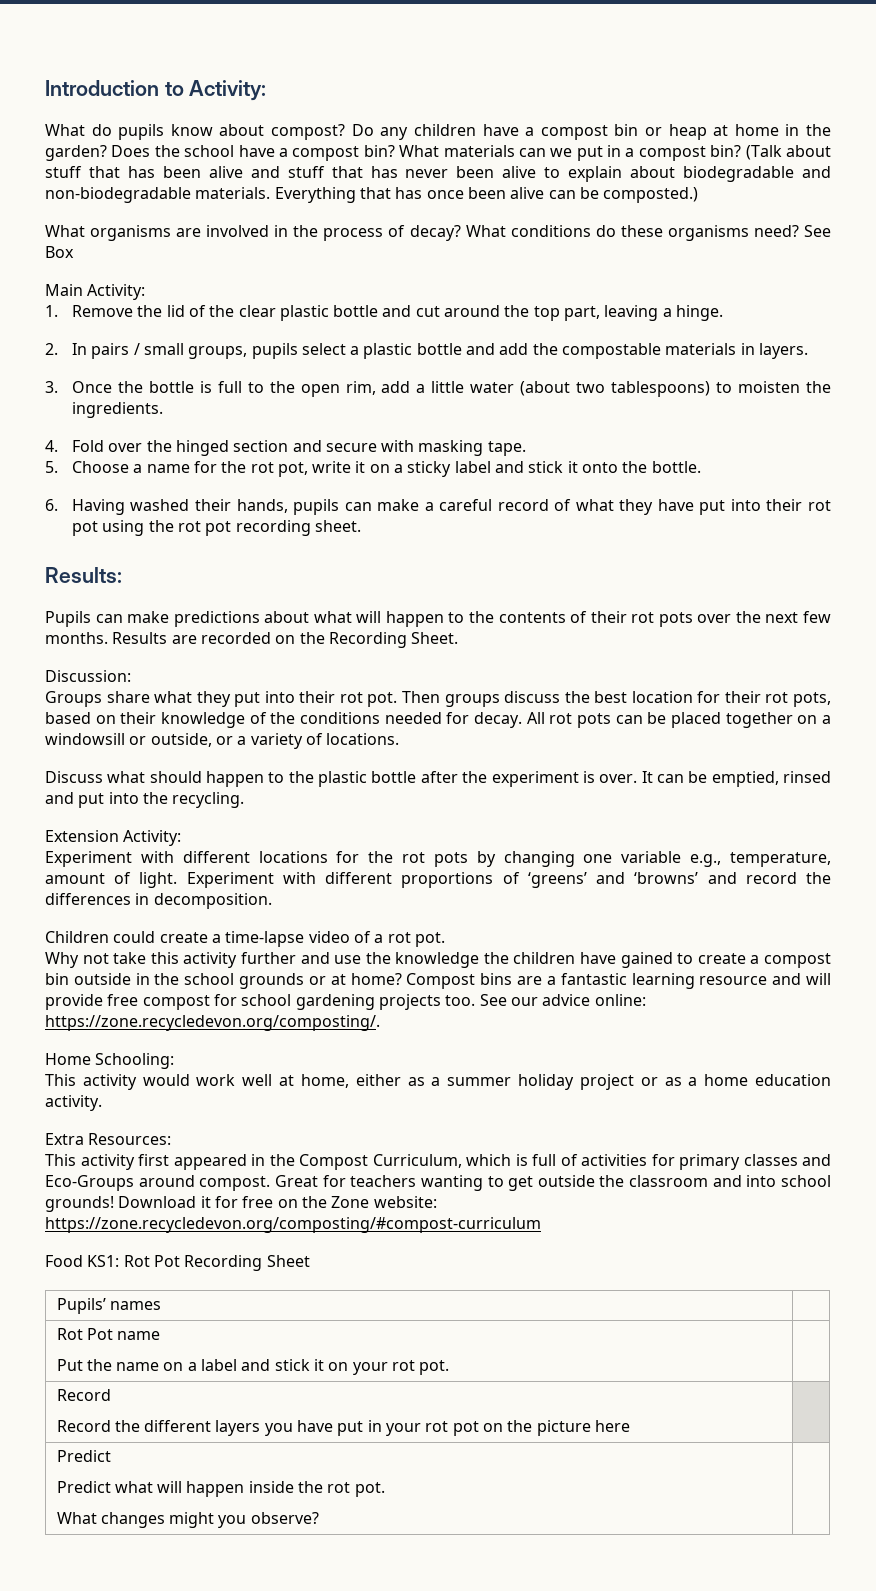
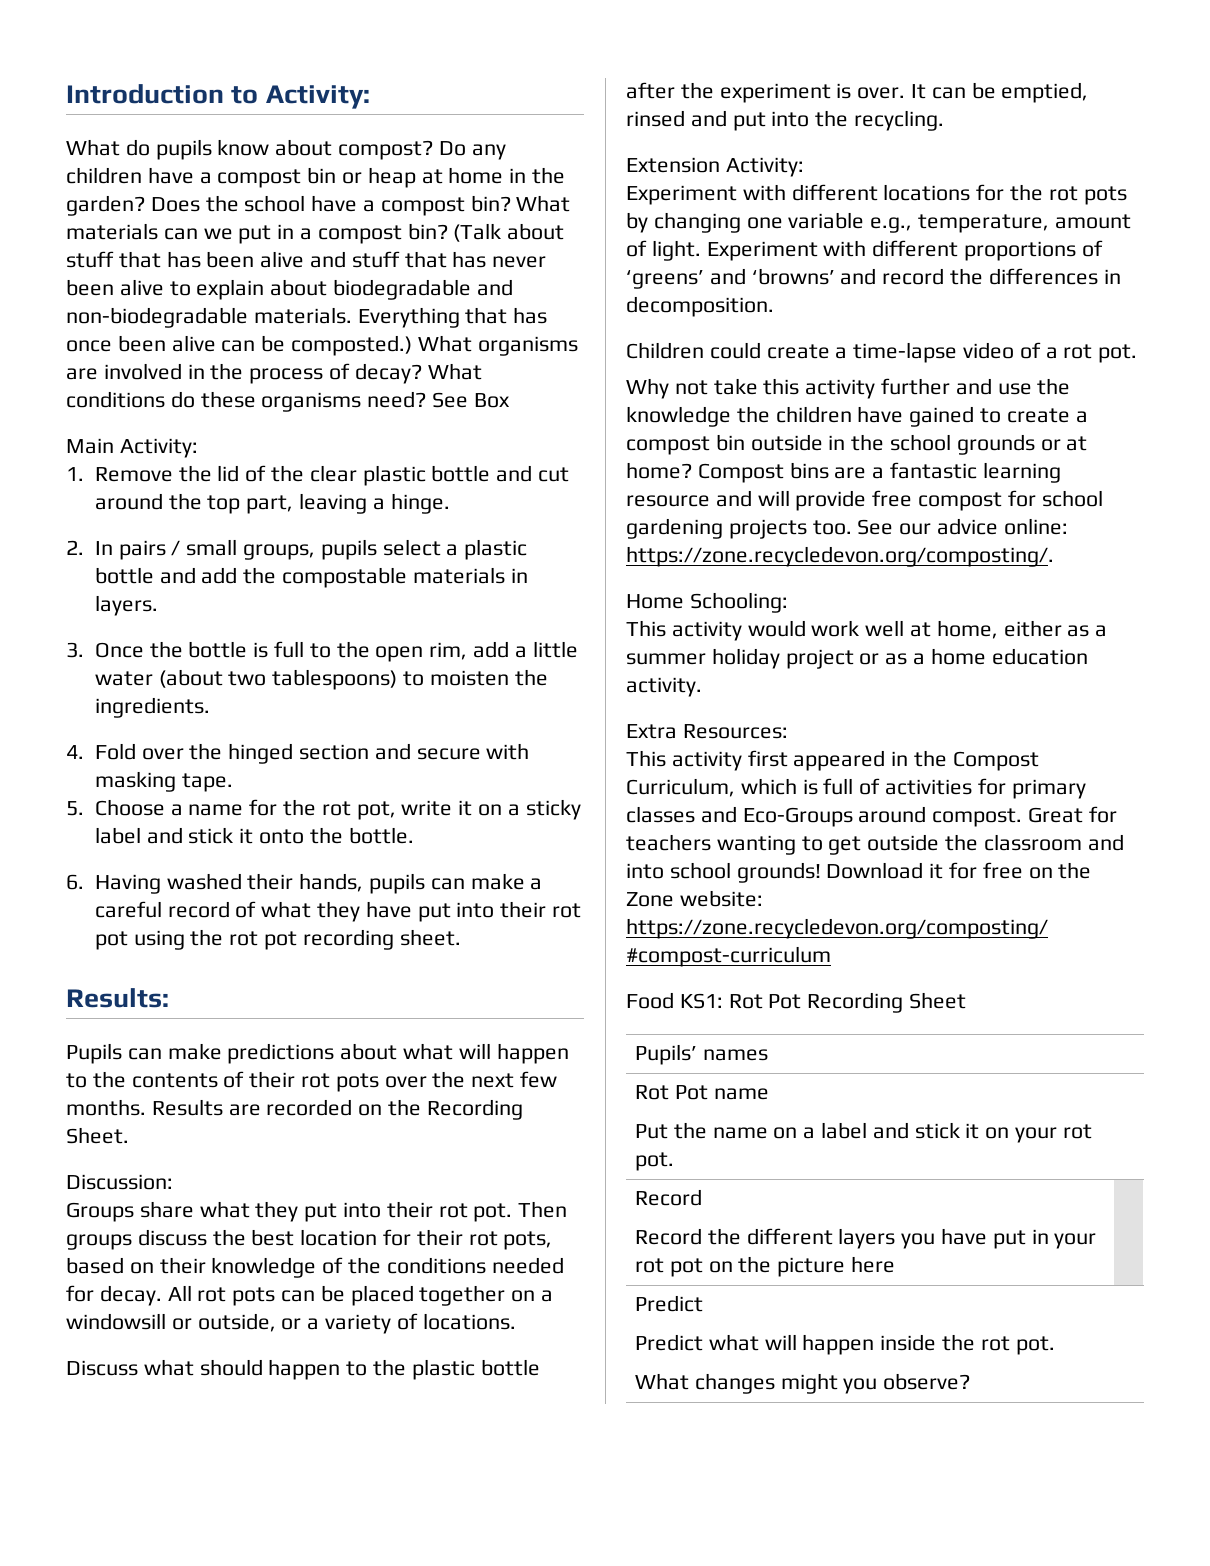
- Everything that has once been alive can be composted.)
- What organisms are involved in the process of decay?
+ Everything that has once been alive can be composted.) What organisms are involved in the process of decay?

